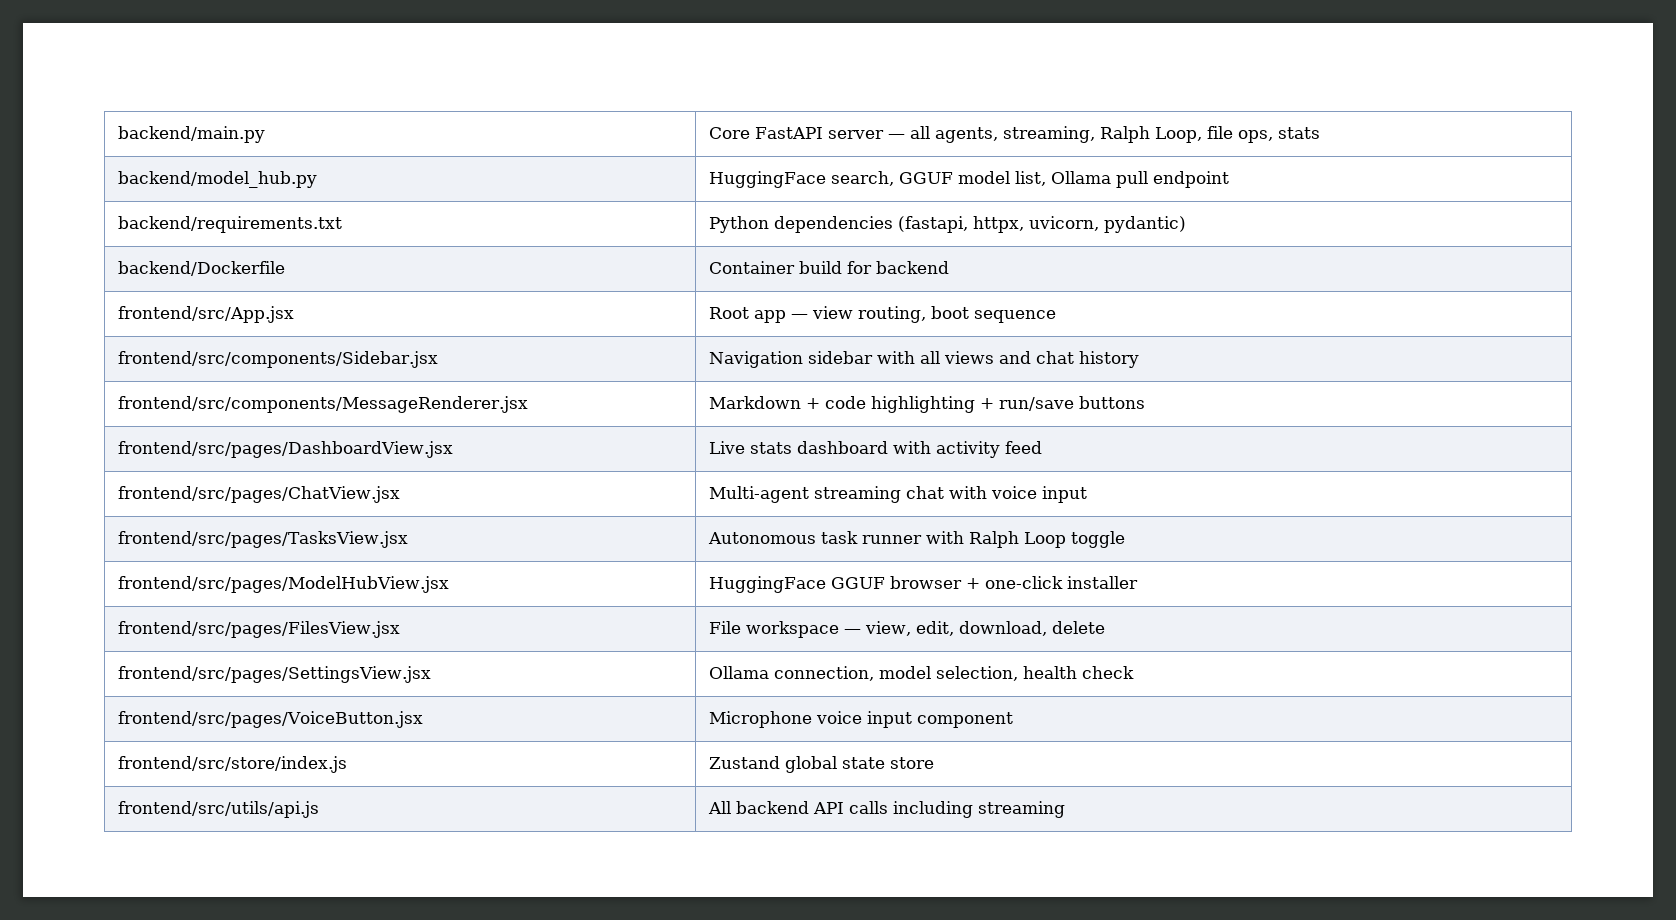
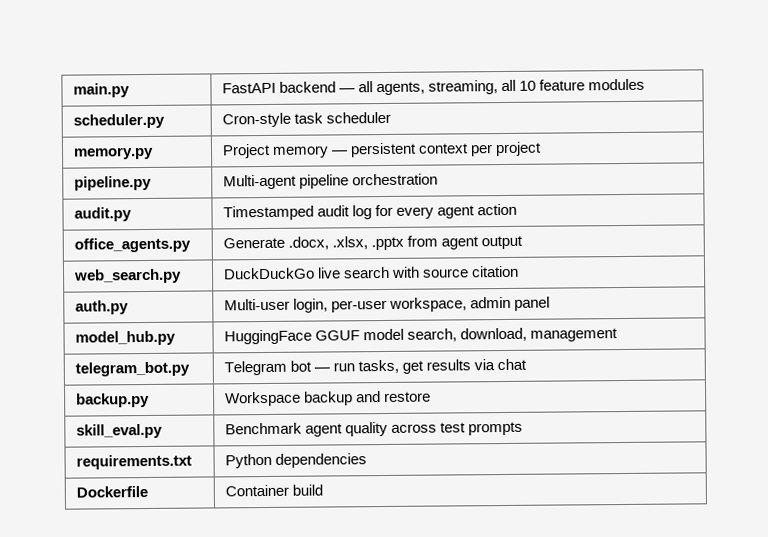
- backend/main.py | Core FastAPI server — all agents, streaming, Ralph Loop, file ops, stats
- backend/model_hub.py | HuggingFace search, GGUF model list, Ollama pull endpoint
- backend/requirements.txt | Python dependencies (fastapi, httpx, uvicorn, pydantic)
- backend/Dockerfile | Container build for backend
- frontend/src/App.jsx | Root app — view routing, boot sequence
- frontend/src/components/Sidebar.jsx | Navigation sidebar with all views and chat history
- frontend/src/components/MessageRenderer.jsx | Markdown + code highlighting + run/save buttons
- frontend/src/pages/DashboardView.jsx | Live stats dashboard with activity feed
- frontend/src/pages/ChatView.jsx | Multi-agent streaming chat with voice input
- frontend/src/pages/TasksView.jsx | Autonomous task runner with Ralph Loop toggle
- frontend/src/pages/ModelHubView.jsx | HuggingFace GGUF browser + one-click installer
- frontend/src/pages/FilesView.jsx | File workspace — view, edit, download, delete
- frontend/src/pages/SettingsView.jsx | Ollama connection, model selection, health check
- frontend/src/pages/VoiceButton.jsx | Microphone voice input component
- frontend/src/store/index.js | Zustand global state store
- frontend/src/utils/api.js | All backend API calls including streaming
+ main.py | FastAPI backend — all agents, streaming, all 10 feature modules
+ scheduler.py | Cron-style task scheduler
+ memory.py | Project memory — persistent context per project
+ pipeline.py | Multi-agent pipeline orchestration
+ audit.py | Timestamped audit log for every agent action
+ office_agents.py | Generate .docx, .xlsx, .pptx from agent output
+ web_search.py | DuckDuckGo live search with source citation
+ auth.py | Multi-user login, per-user workspace, admin panel
+ model_hub.py | HuggingFace GGUF model search, download, management
+ telegram_bot.py | Telegram bot — run tasks, get results via chat
+ backup.py | Workspace backup and restore
+ skill_eval.py | Benchmark agent quality across test prompts
+ requirements.txt | Python dependencies
+ Dockerfile | Container build

